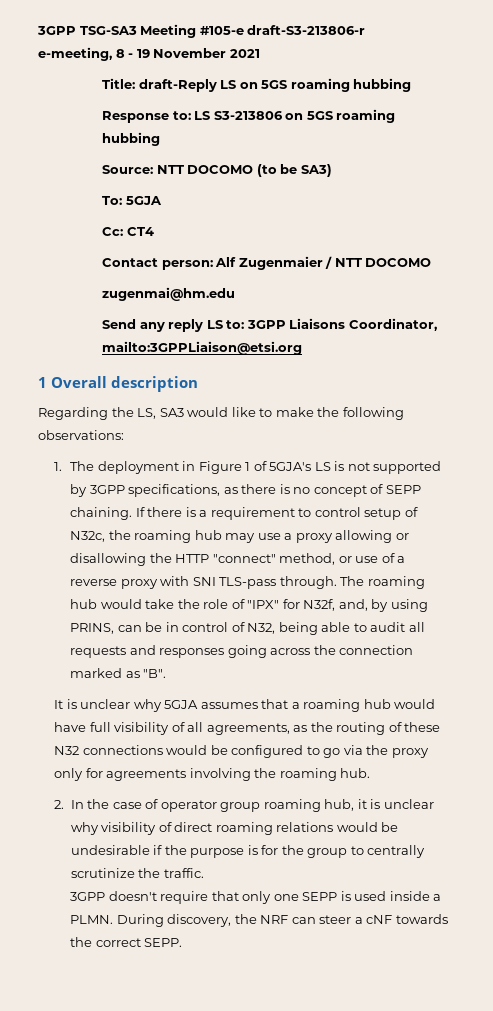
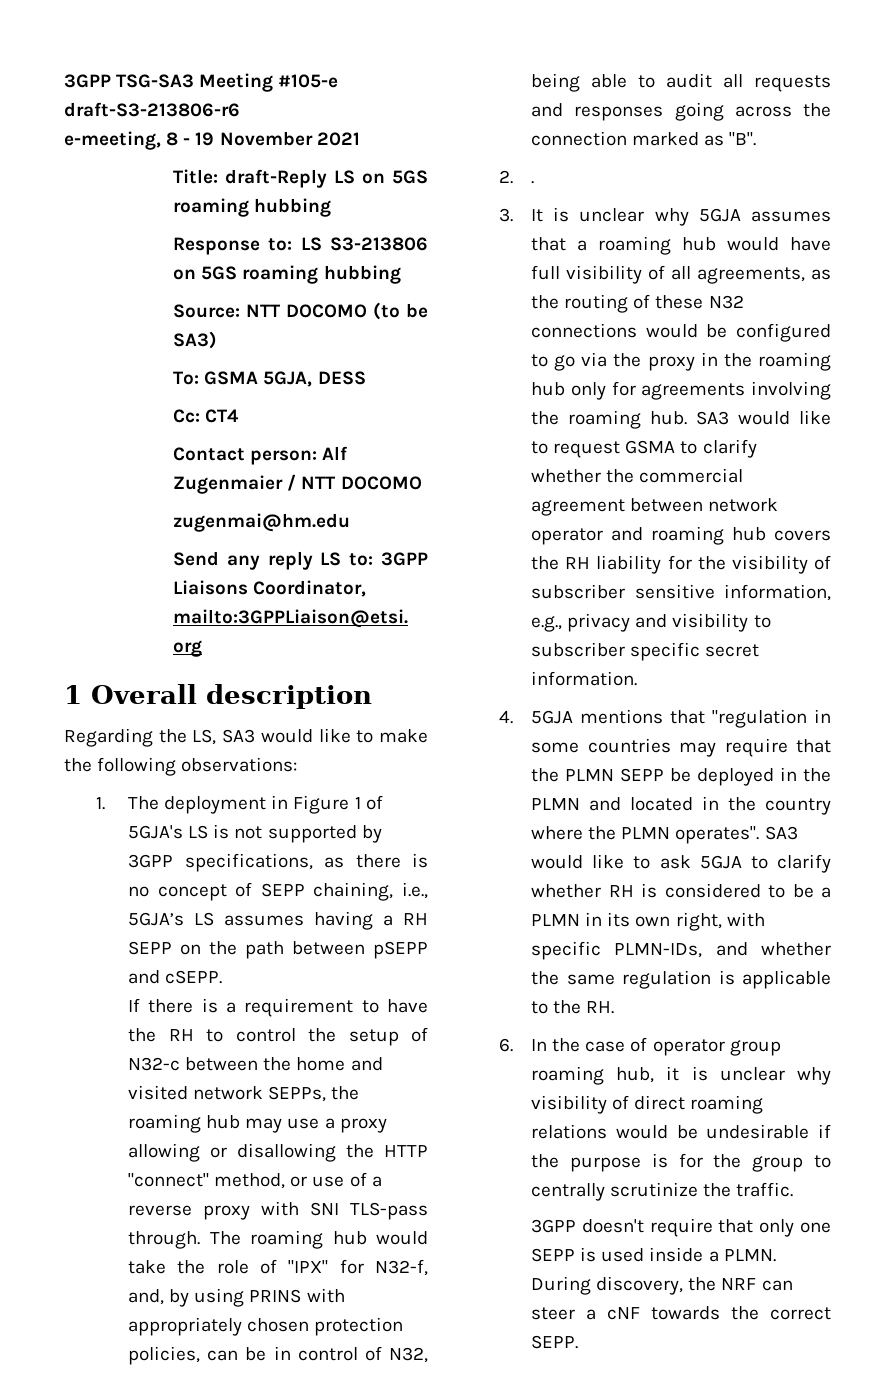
- 3GPP TSG-SA3 Meeting #105-e draft-S3-213806-r
+ 3GPP TSG-SA3 Meeting #105-e draft-S3-213806-r6
- To: 5GJA
+ To: GSMA 5GJA, DESS
- 1. The deployment in Figure 1 of 5GJA's LS is not supported by 3GPP specifications, as there is no concept of SEPP chaining. If there is a requirement to control setup of N32c, the roaming hub may use a proxy allowing or disallowing the HTTP "connect" method, or use of a reverse proxy with SNI TLS-pass through.
+ 1. The deployment in Figure 1 of 5GJA's LS is not supported by 3GPP specifications, as there is no concept of SEPP chaining, i.e., 5GJA’s LS assumes having a RH SEPP on the path between pSEPP and cSEPP.
+ If there is a requirement to have the RH to control the setup of N32-c between the home and visited network SEPPs, the roaming hub may use a proxy allowing or disallowing the HTTP "connect" method, or use of a reverse proxy with SNI TLS-pass through.
- The roaming hub would take the role of "IPX" for N32f, and, by using PRINS, can be in control of N32, being able to audit all requests and responses going across the connection marked as "B".
+ The roaming hub would take the role of "IPX" for N32-f, and, by using PRINS with appropriately chosen protection policies, can be in control of N32, being able to audit all requests and responses going across the connection marked as "B".
- It is unclear why 5GJA assumes that a roaming hub would have full visibility of all agreements, as the routing of these N32 connections would be configured to go via the proxy only for agreements involving the roaming hub.
- 2. In the case of operator group roaming hub, it is unclear why visibility of direct roaming relations would be undesirable if the purpose is for the group to centrally scrutinize the traffic.
+ 2. .
+ 3. It is unclear why 5GJA assumes that a roaming hub would have full visibility of all agreements, as the routing of these N32 connections would be configured to go via the proxy in the roaming hub only for agreements involving the roaming hub. SA3 would like to request GSMA to clarify whether the commercial agreement between network operator and roaming hub covers the RH liability for the visibility of subscriber sensitive information, e.g., privacy and visibility to subscriber specific secret information.
+ 4. 5GJA mentions that "regulation in some countries may require that the PLMN SEPP be deployed in the PLMN and located in the country where the PLMN operates". SA3 would like to ask 5GJA to clarify whether RH is considered to be a PLMN in its own right, with specific PLMN-IDs, and whether the same regulation is applicable to the RH.
+ 6. In the case of operator group roaming hub, it is unclear why visibility of direct roaming relations would be undesirable if the purpose is for the group to centrally scrutinize the traffic.

